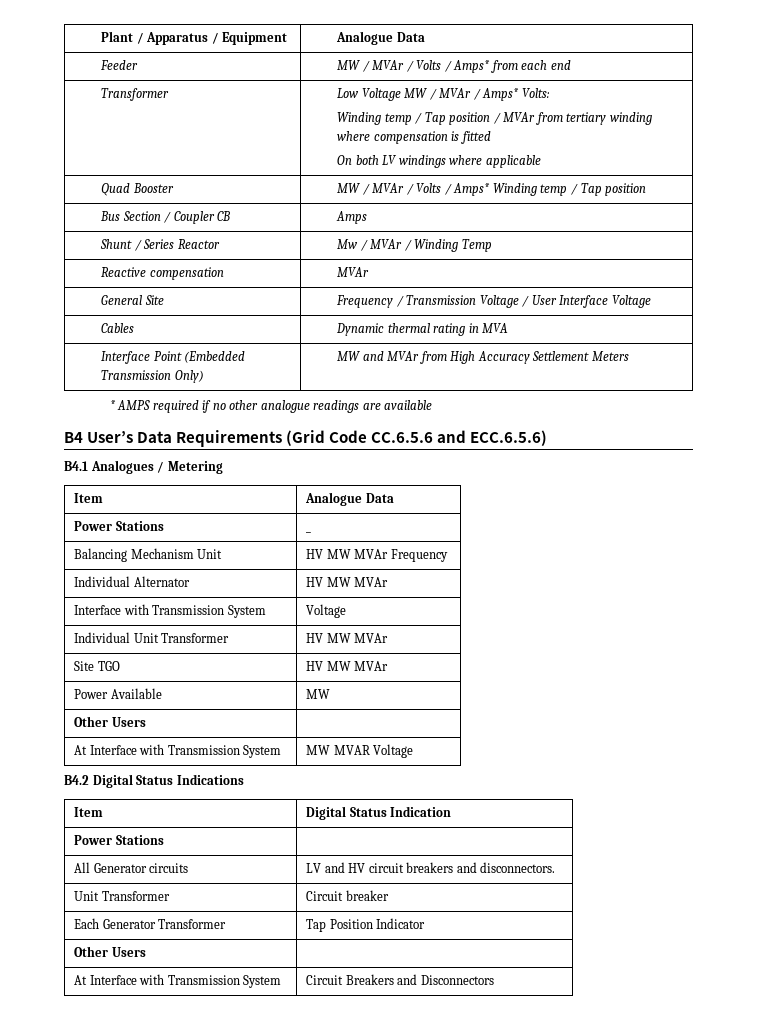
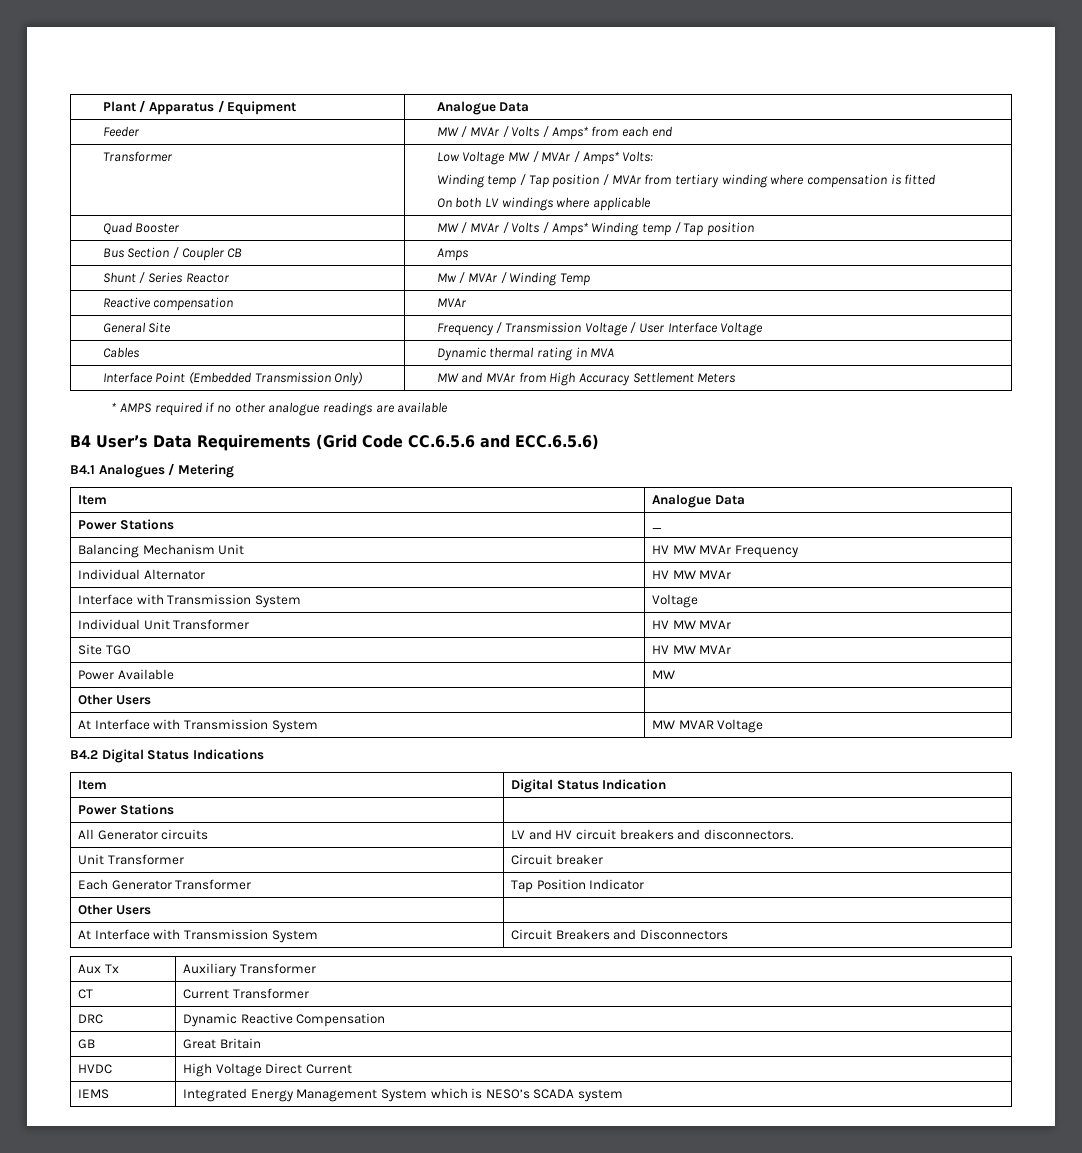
+ Aux Tx | Auxiliary Transformer
+ CT | Current Transformer
+ DRC | Dynamic Reactive Compensation
+ GB | Great Britain
+ HVDC | High Voltage Direct Current
+ IEMS | Integrated Energy Management System which is NESO’s SCADA system

